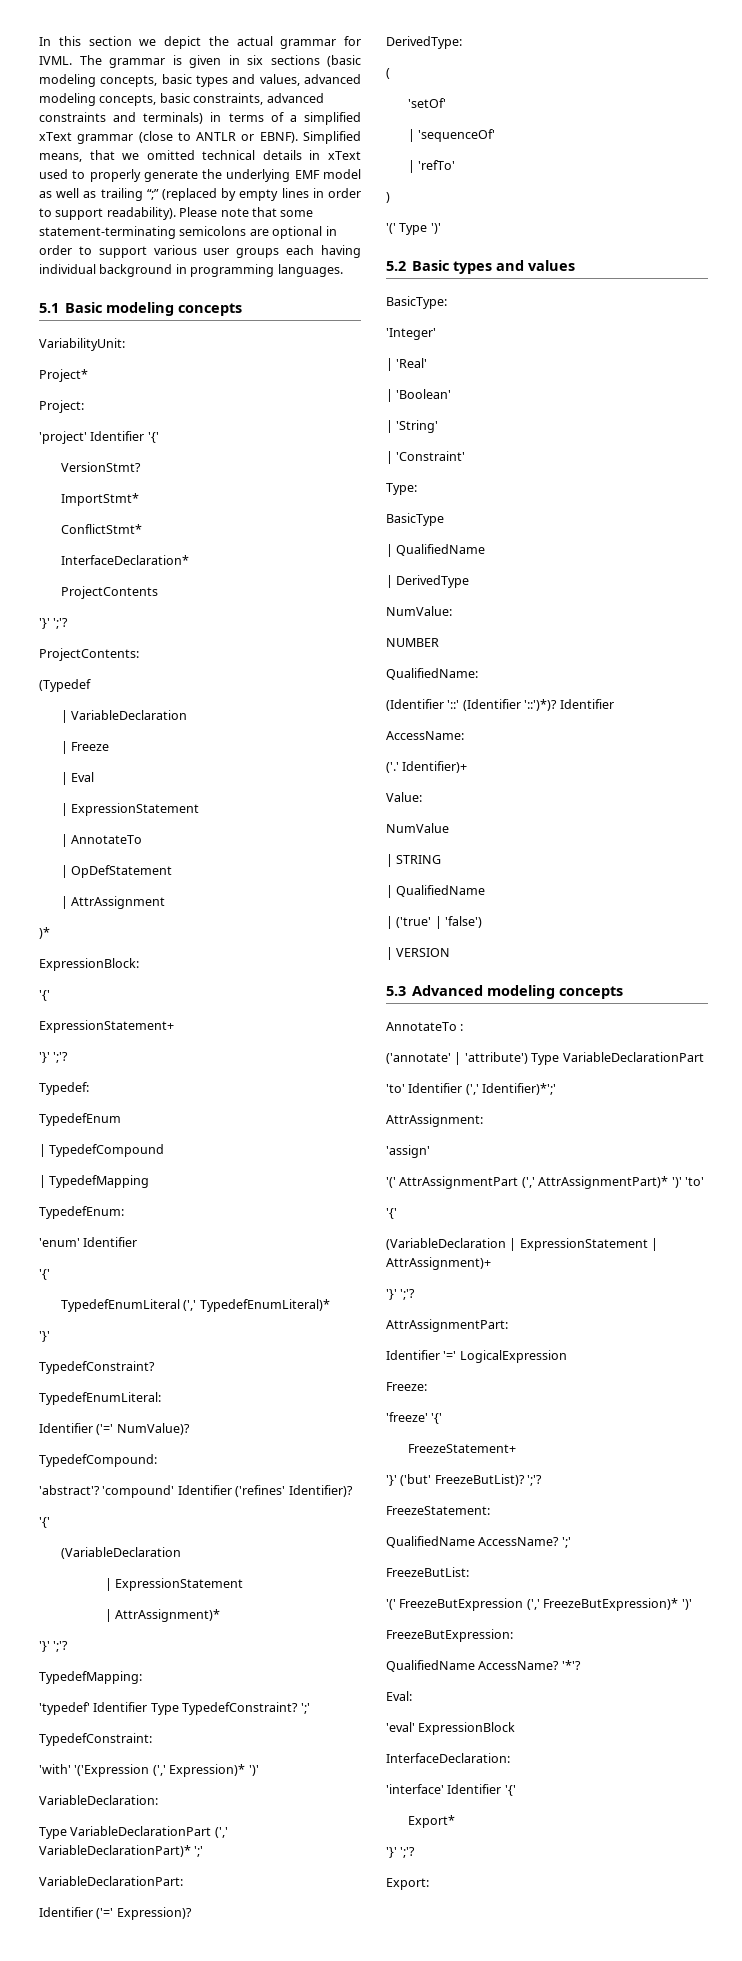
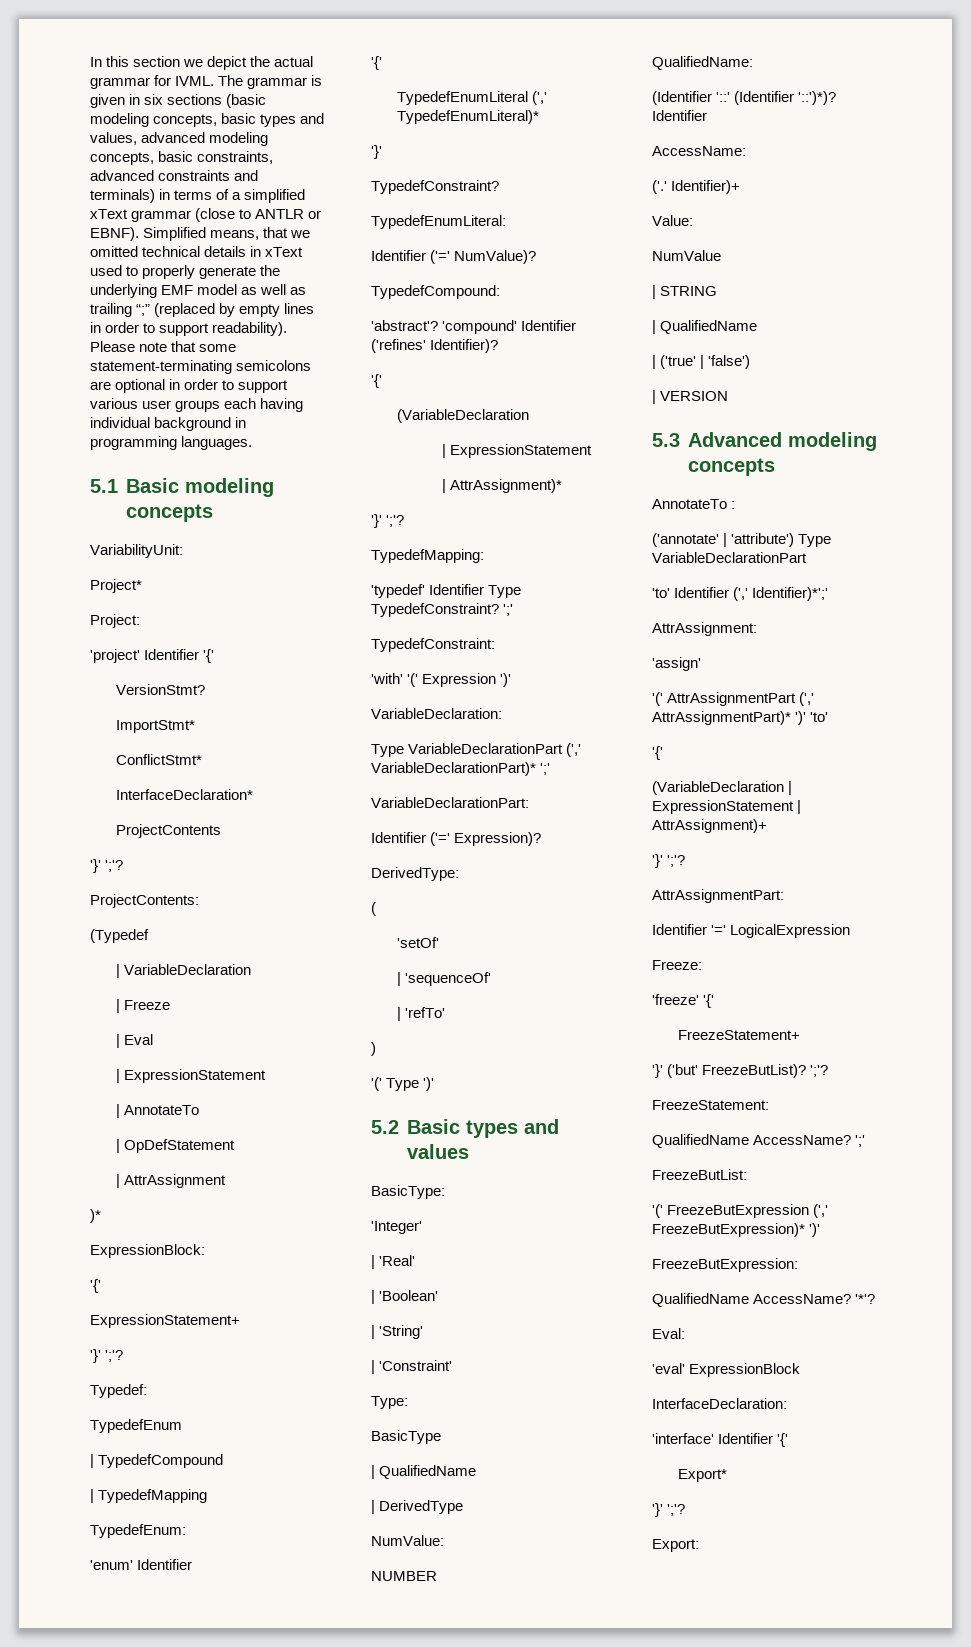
- 'with' '('Expression (',' Expression)* ')'
+ 'with' '(' Expression ')'

